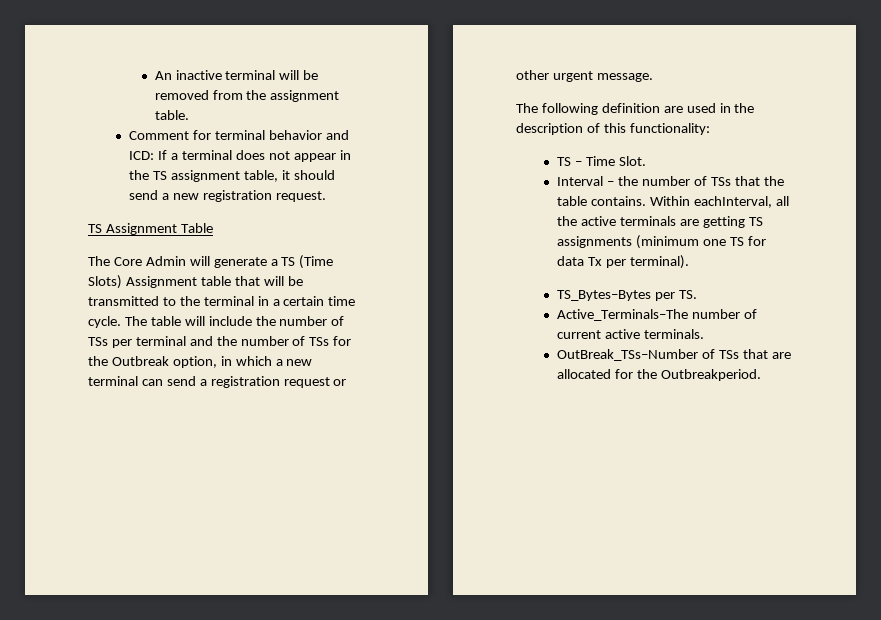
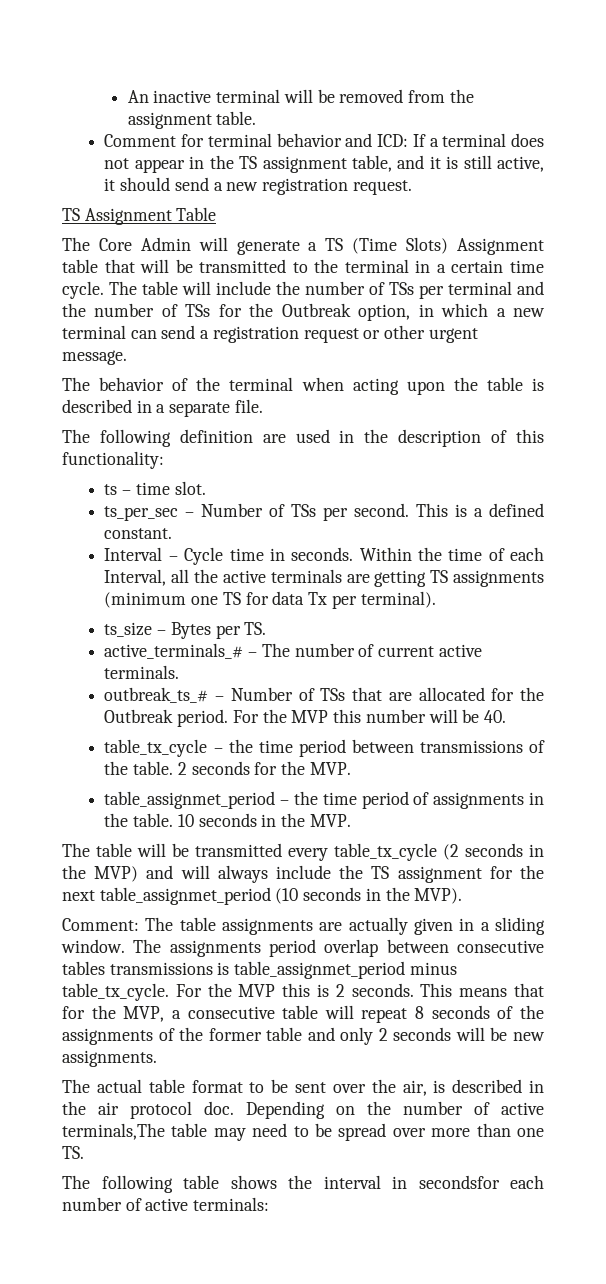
- Comment for terminal behavior and ICD: If a terminal does not appear in the TS assignment table, it should send a new registration request.
+ Comment for terminal behavior and ICD: If a terminal does not appear in the TS assignment table, and it is still active, it should send a new registration request.
+ The behavior of the terminal when acting upon the table is described in a separate file.
- TS – Time Slot.
- Interval – the number of TSs that the table contains. Within eachInterval, all the active terminals are getting TS assignments (minimum one TS for data Tx per terminal).
+ ts – time slot.
+ ts_per_sec – Number of TSs per second. This is a defined constant.
+ Interval – Cycle time in seconds. Within the time of each Interval, all the active terminals are getting TS assignments (minimum one TS for data Tx per terminal).
- TS_Bytes–Bytes per TS.
+ ts_size – Bytes per TS.
- Active_Terminals–The number of current active terminals.
+ active_terminals_# – The number of current active terminals.
- OutBreak_TSs–Number of TSs that are allocated for the Outbreakperiod.
+ outbreak_ts_# – Number of TSs that are allocated for the Outbreak period. For the MVP this number will be 40.
+ table_tx_cycle – the time period between transmissions of the table. 2 seconds for the MVP.
+ table_assignmet_period – the time period of assignments in the table. 10 seconds in the MVP.
+ The table will be transmitted every table_tx_cycle (2 seconds in the MVP) and will always include the TS assignment for the next table_assignmet_period (10 seconds in the MVP).
+ Comment: The table assignments are actually given in a sliding window. The assignments period overlap between consecutive tables transmissions is table_assignmet_period minus table_tx_cycle. For the MVP this is 2 seconds. This means that for the MVP, a consecutive table will repeat 8 seconds of the assignments of the former table and only 2 seconds will be new assignments.
+ The actual table format to be sent over the air, is described in the air protocol doc. Depending on the number of active terminals,The table may need to be spread over more than one TS.
+ The following table shows the interval in secondsfor each number of active terminals:

